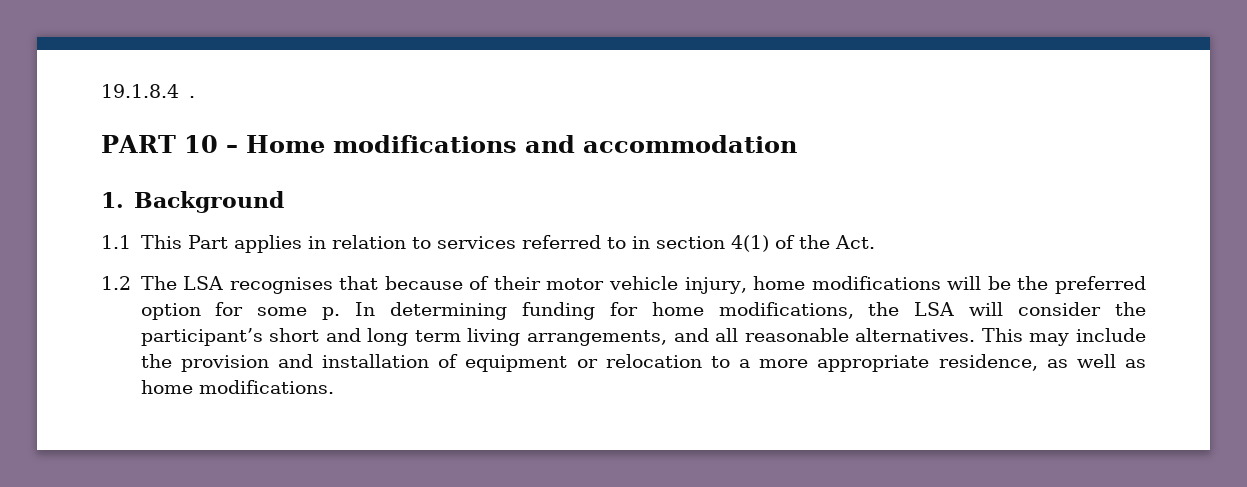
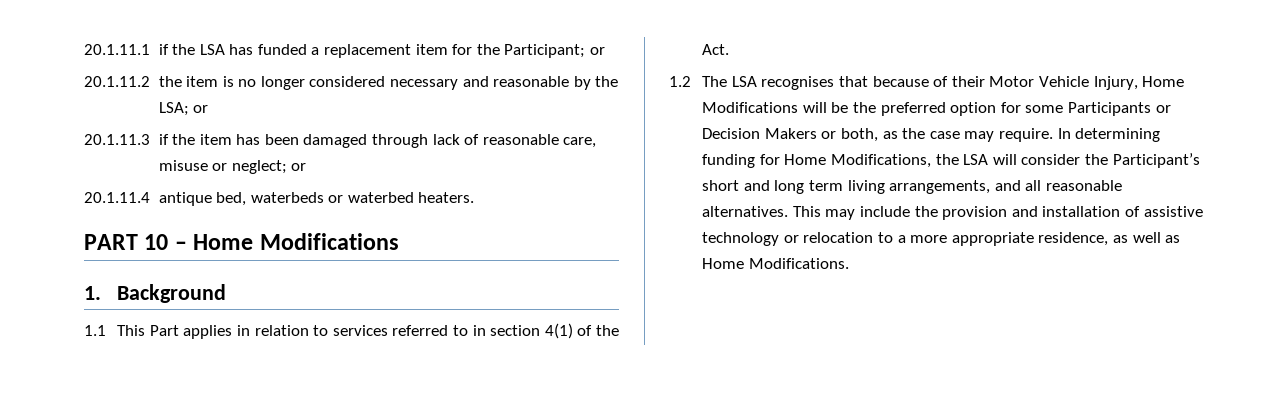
- 19.1.8.4 .
+ 20.1.11.1 if the LSA has funded a replacement item for the Participant; or
+ 20.1.11.2 the item is no longer considered necessary and reasonable by the LSA; or
+ 20.1.11.3 if the item has been damaged through lack of reasonable care, misuse or neglect; or
+ 20.1.11.4 antique bed, waterbeds or waterbed heaters.
- PART 10 – Home modifications and accommodation
+ PART 10 – Home Modifications
- 1.2 The LSA recognises that because of their motor vehicle injury, home modifications will be the preferred option for some p. In determining funding for home modifications, the LSA will consider the participant’s short and long term living arrangements, and all reasonable alternatives.
+ 1.2 The LSA recognises that because of their Motor Vehicle Injury, Home Modifications will be the preferred option for some Participants or Decision Makers or both, as the case may require. In determining funding for Home Modifications, the LSA will consider the Participant’s short and long term living arrangements, and all reasonable alternatives.
- This may include the provision and installation of equipment or relocation to a more appropriate residence, as well as home modifications.
+ This may include the provision and installation of assistive technology or relocation to a more appropriate residence, as well as Home Modifications.

